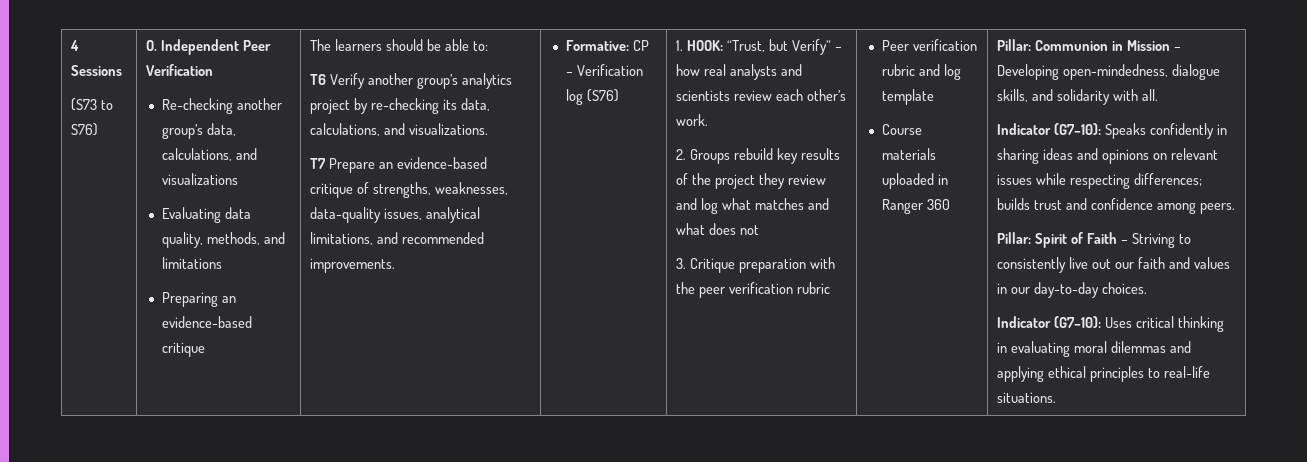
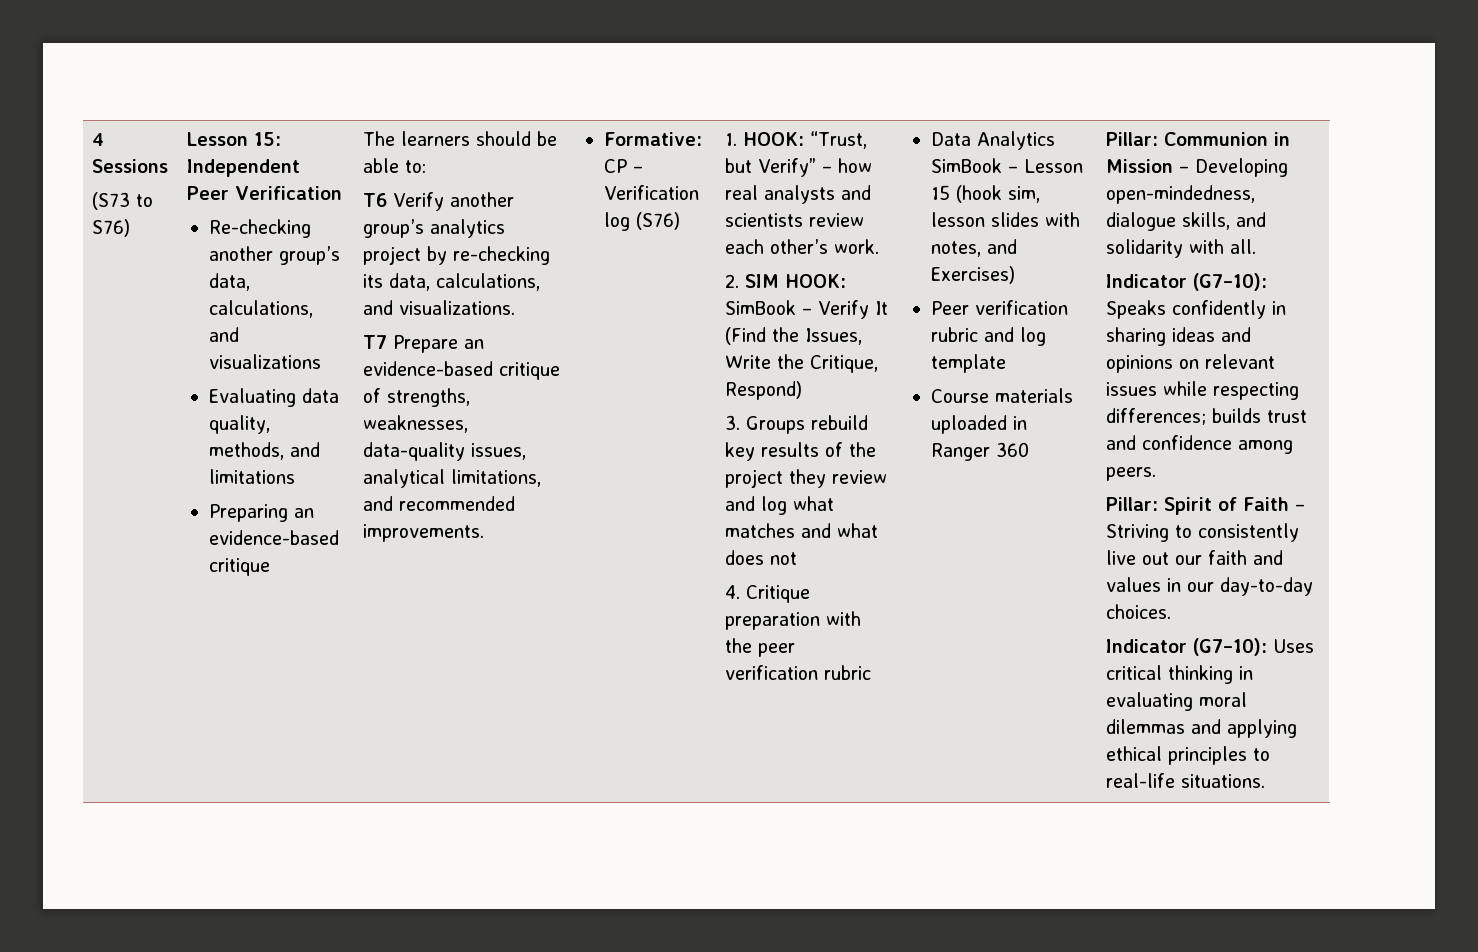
- O. Independent Peer Verification
+ Lesson 15: Independent Peer Verification
- 2. Groups rebuild key results of the project they review and log what matches and what does not
+ 2. SIM HOOK: SimBook – Verify It (Find the Issues, Write the Critique, Respond)
+ 3. Groups rebuild key results of the project they review and log what matches and what does not
- 3. Critique preparation with the peer verification rubric
+ 4. Critique preparation with the peer verification rubric
+ Data Analytics SimBook – Lesson 15 (hook sim, lesson slides with notes, and Exercises)

